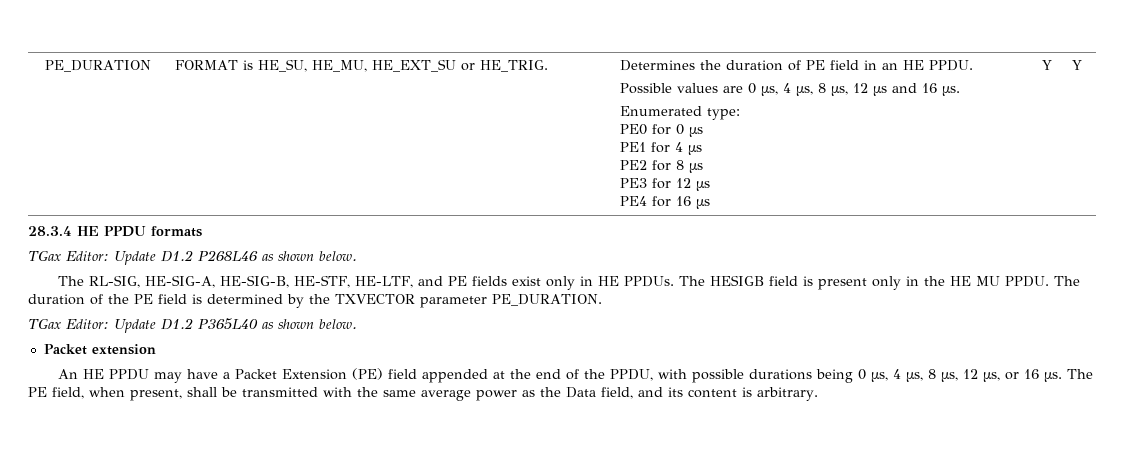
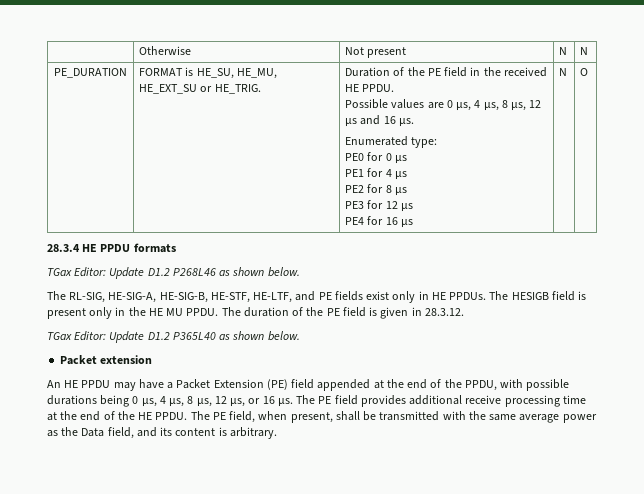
+ Otherwise | Not present | N | N
- Determines the duration of PE field in an HE PPDU.
+ Duration of the PE field in the received HE PPDU.
- Y | Y
+ N | O
- The duration of the PE field is determined by the TXVECTOR parameter PE_DURATION.
+ The duration of the PE field is given in 28.3.12.
- The PE field, when present, shall be transmitted with the same average power as the Data field, and its content is arbitrary.
+ The PE field provides additional receive processing time at the end of the HE PPDU. The PE field, when present, shall be transmitted with the same average power as the Data field, and its content is arbitrary.

